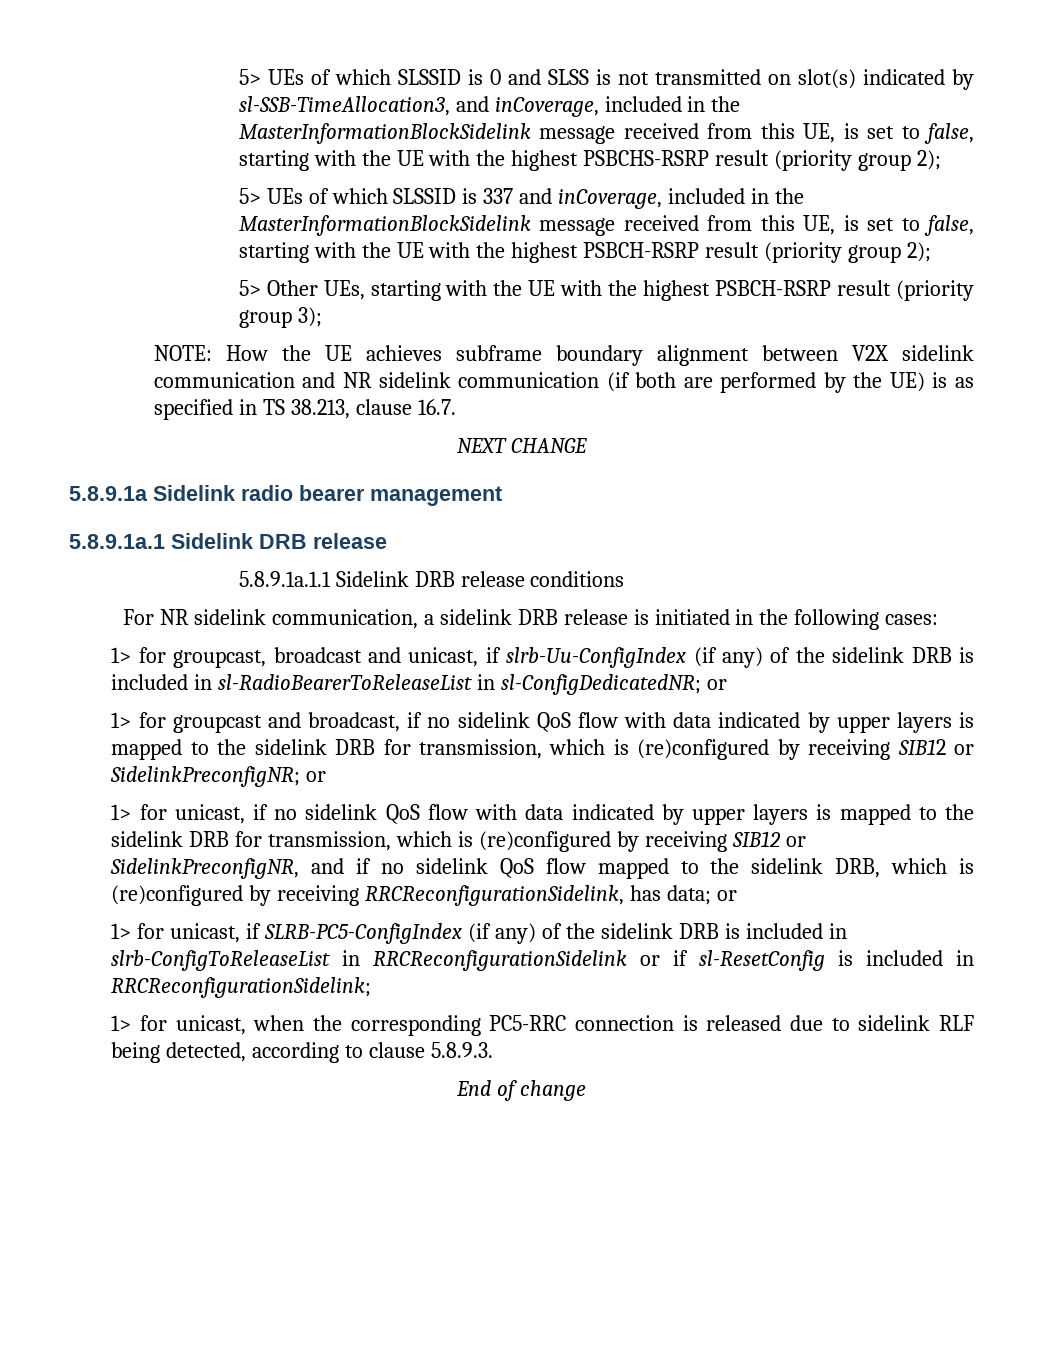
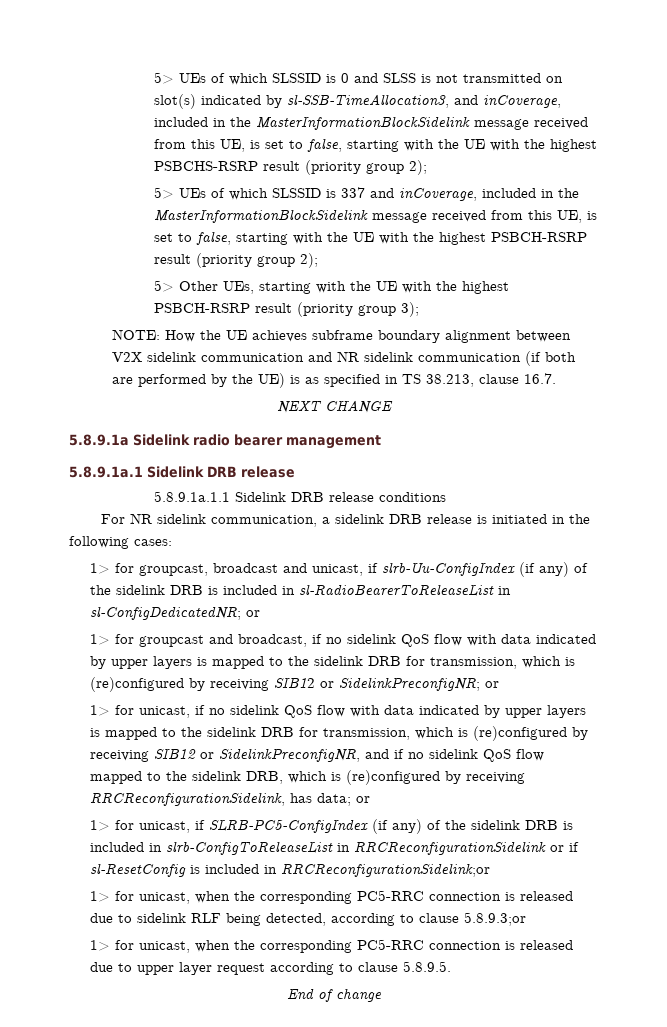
- 1> for unicast, if SLRB-PC5-ConfigIndex (if any) of the sidelink DRB is included in slrb-ConfigToReleaseList in RRCReconfigurationSidelink or if sl-ResetConfig is included in RRCReconfigurationSidelink;
+ 1> for unicast, if SLRB-PC5-ConfigIndex (if any) of the sidelink DRB is included in slrb-ConfigToReleaseList in RRCReconfigurationSidelink or if sl-ResetConfig is included in RRCReconfigurationSidelink;or
- 1> for unicast, when the corresponding PC5-RRC connection is released due to sidelink RLF being detected, according to clause 5.8.9.3.
+ 1> for unicast, when the corresponding PC5-RRC connection is released due to sidelink RLF being detected, according to clause 5.8.9.3;or
+ 1> for unicast, when the corresponding PC5-RRC connection is released due to upper layer request according to clause 5.8.9.5.

